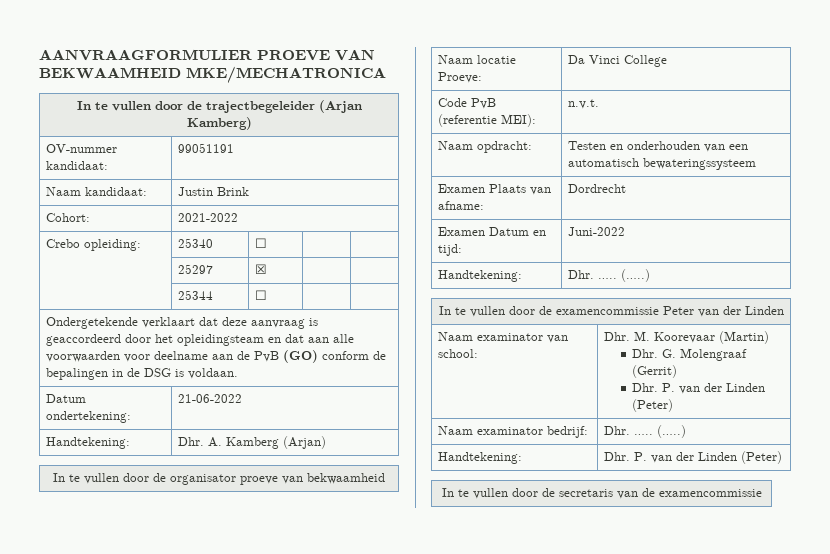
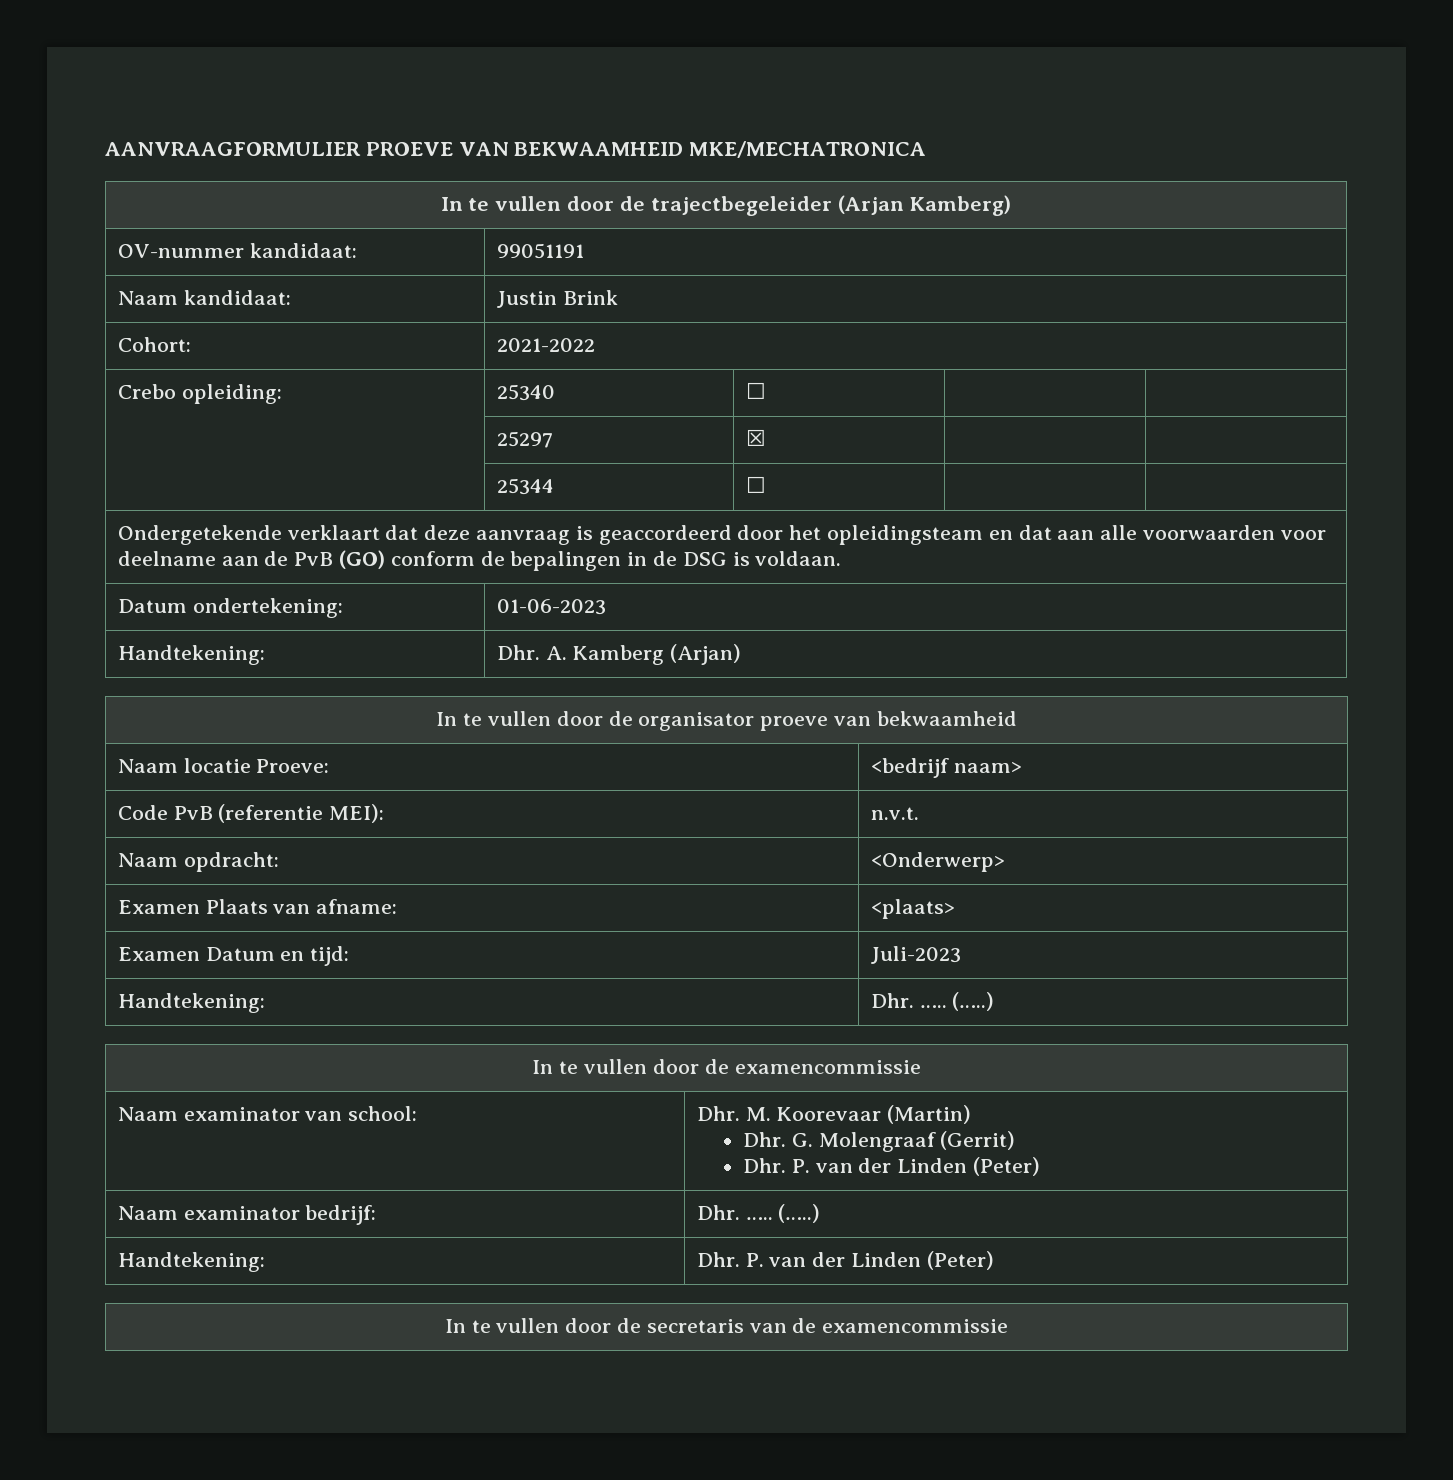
- Datum ondertekening: | 21-06-2022
+ Datum ondertekening: | 01-06-2023
- Naam locatie Proeve: | Da Vinci College
+ Naam locatie Proeve: | <bedrijf naam>
- Naam opdracht: | Testen en onderhouden van een automatisch bewateringssysteem
+ Naam opdracht: | <Onderwerp>
- Examen Plaats van afname: | Dordrecht
+ Examen Plaats van afname: | <plaats>
- Examen Datum en tijd: | Juni-2022
+ Examen Datum en tijd: | Juli-2023
- In te vullen door de examencommissie Peter van der Linden
+ In te vullen door de examencommissie

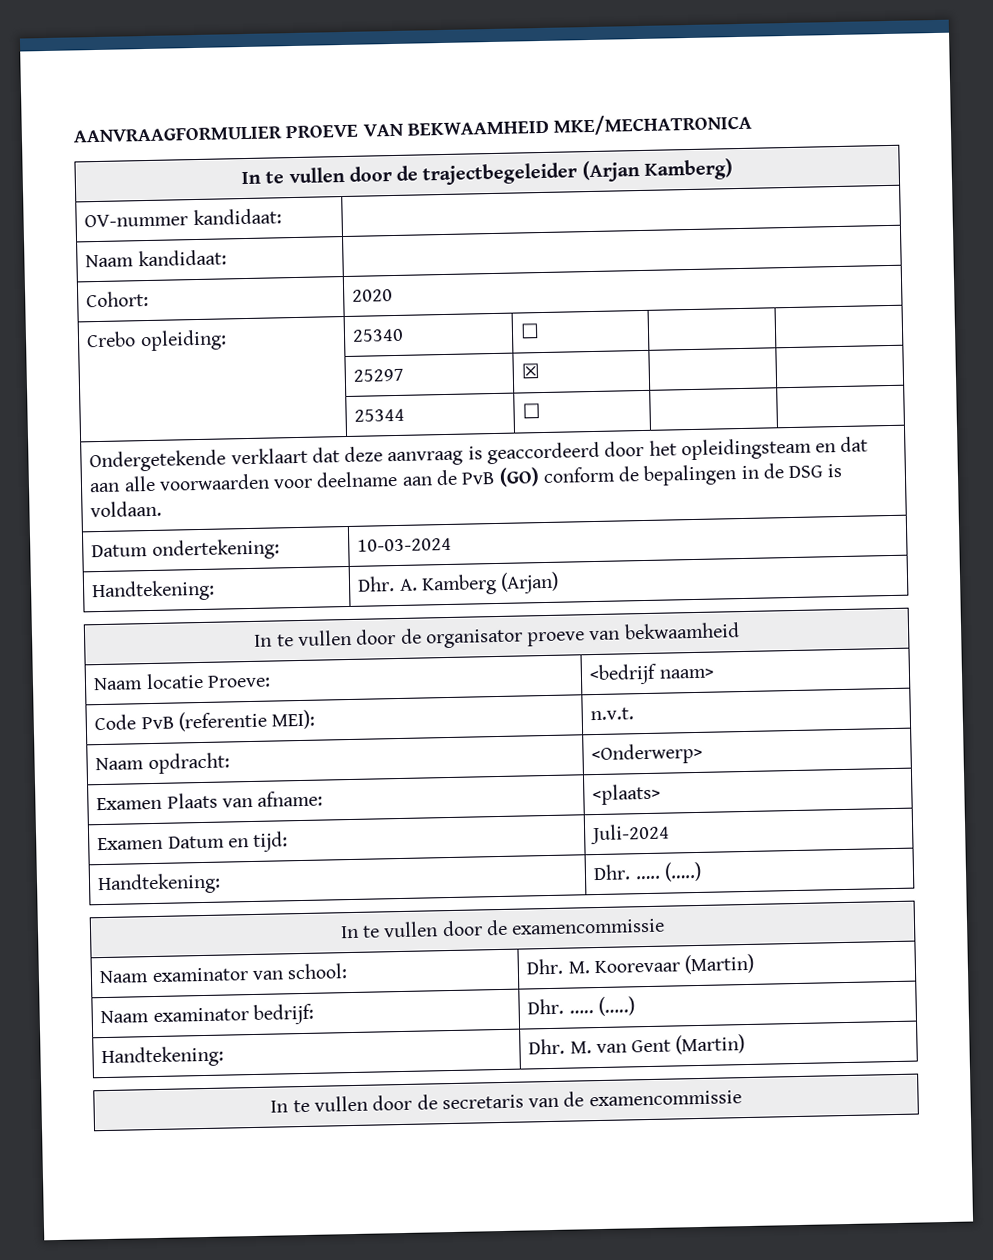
- OV-nummer kandidaat: | 99051191
+ OV-nummer kandidaat: |
- Naam kandidaat: | Justin Brink
+ Naam kandidaat: |
- Cohort: | 2021-2022
+ Cohort: | 2020
- Datum ondertekening: | 01-06-2023
+ Datum ondertekening: | 10-03-2024
- Examen Datum en tijd: | Juli-2023
+ Examen Datum en tijd: | Juli-2024
  Naam examinator van school: | Dhr. M. Koorevaar (Martin)
- Dhr. G. Molengraaf (Gerrit)
- Dhr. P. van der Linden (Peter)
- Handtekening: | Dhr. P. van der Linden (Peter)
+ Handtekening: | Dhr. M. van Gent (Martin)

